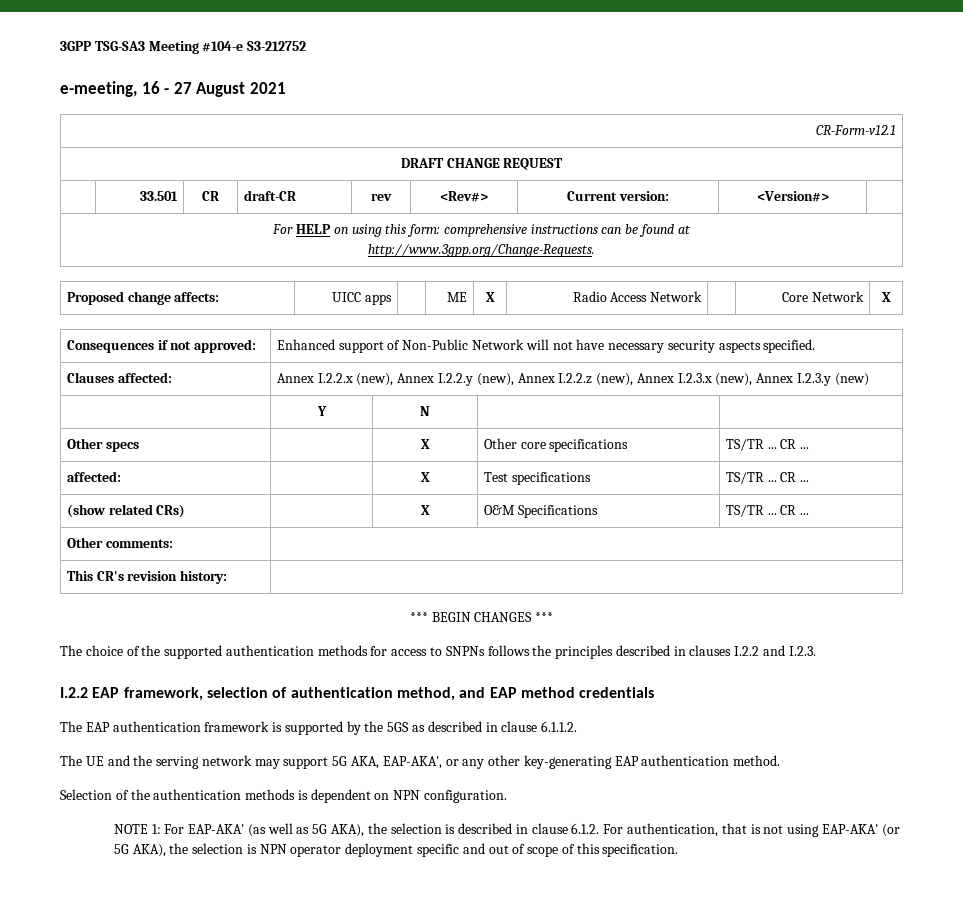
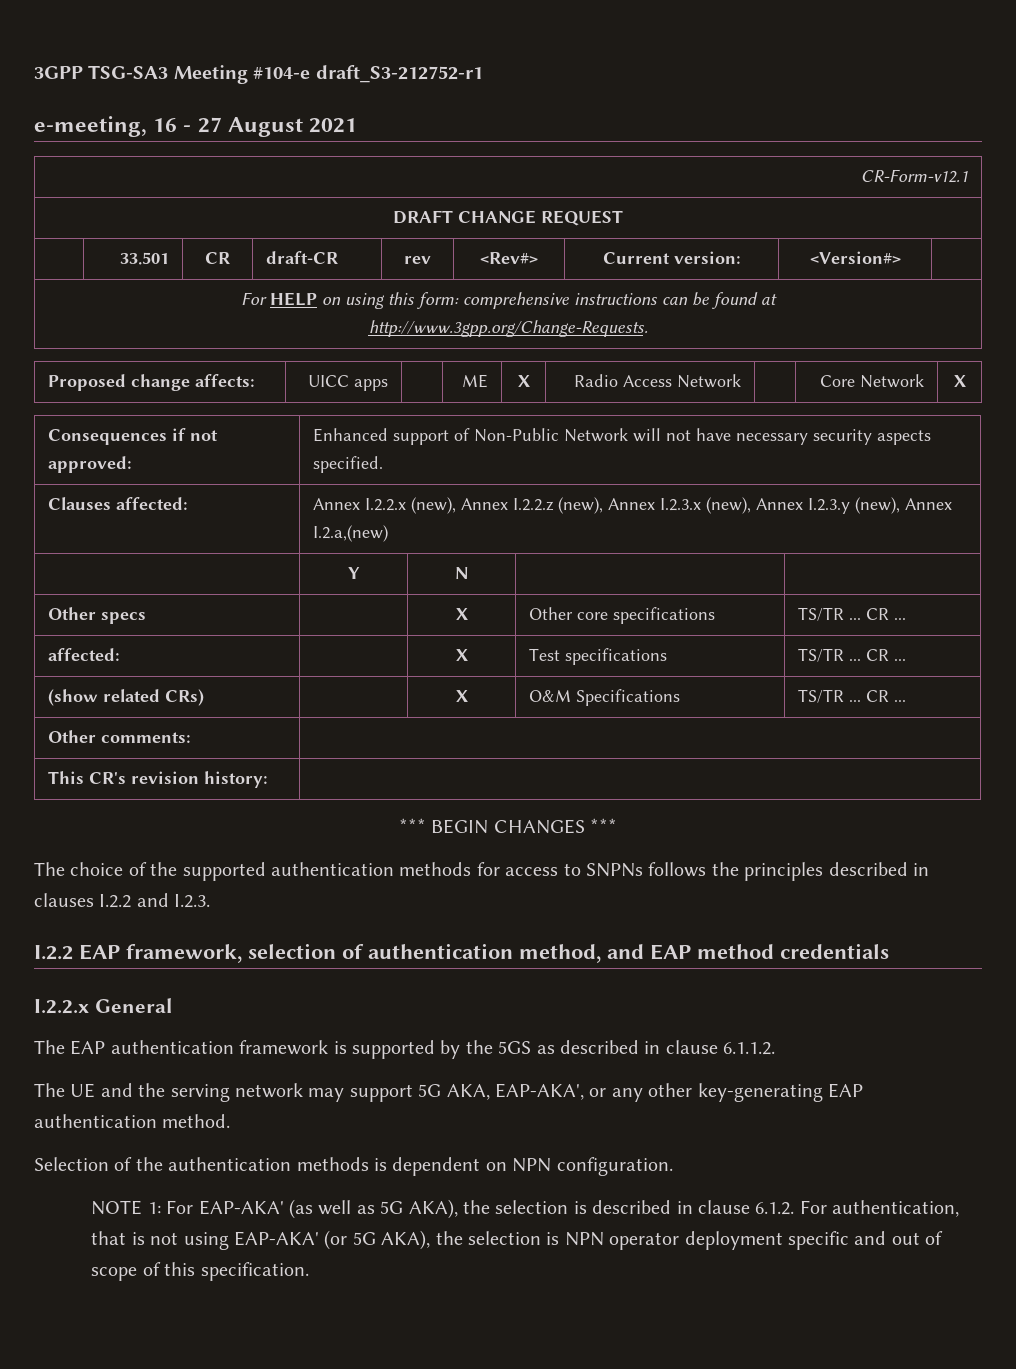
- 3GPP TSG-SA3 Meeting #104-e S3-212752
+ 3GPP TSG-SA3 Meeting #104-e draft_S3-212752-r1
- Clauses affected: | Annex I.2.2.x (new), Annex I.2.2.y (new), Annex I.2.2.z (new), Annex I.2.3.x (new), Annex I.2.3.y (new)
+ Clauses affected: | Annex I.2.2.x (new), Annex I.2.2.z (new), Annex I.2.3.x (new), Annex I.2.3.y (new), Annex I.2.a,(new)
+ I.2.2.x General

